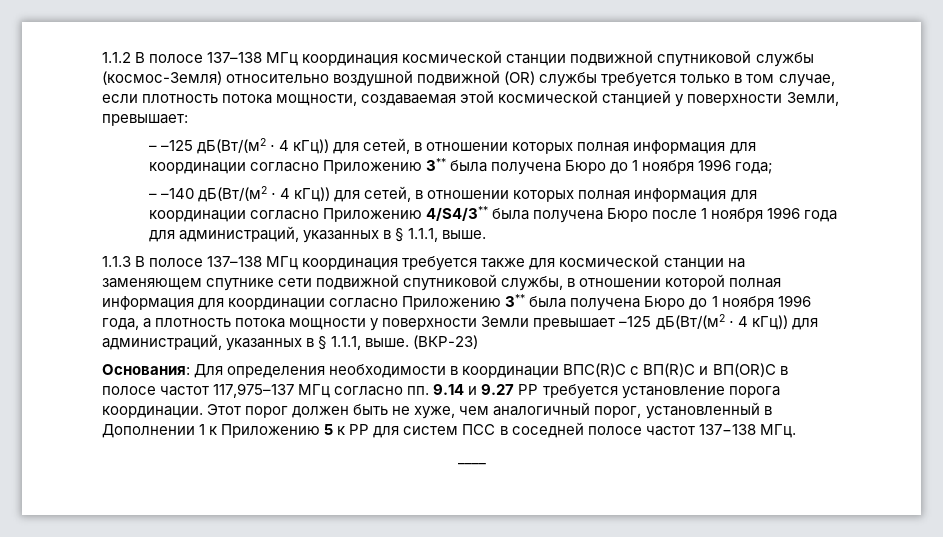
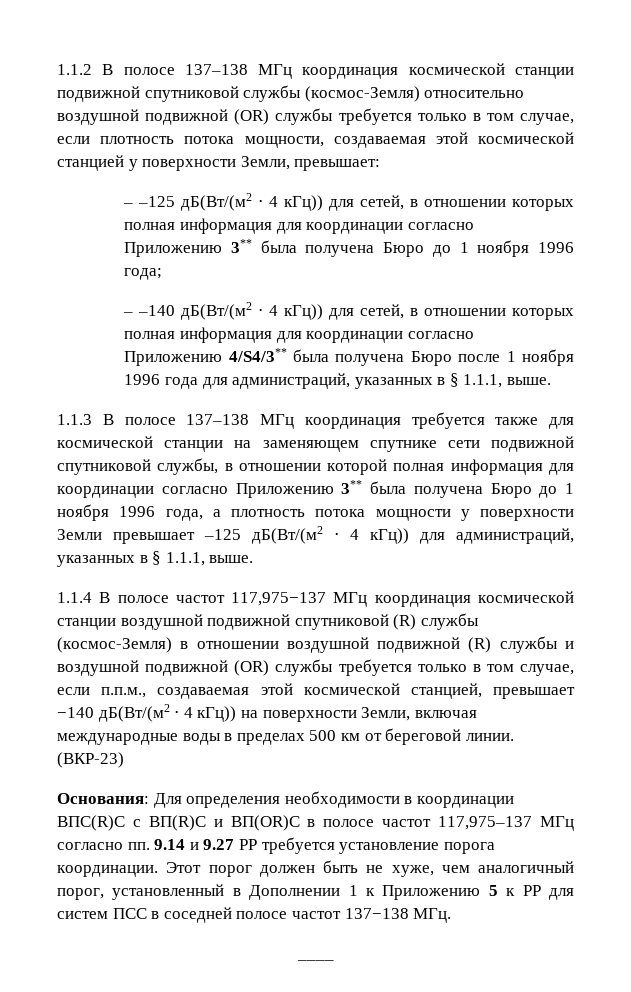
- 1.1.3 В полосе 137–138 МГц координация требуется также для космической станции на заменяющем спутнике сети подвижной спутниковой службы, в отношении которой полная информация для координации согласно Приложению 3** была получена Бюро до 1 ноября 1996 года, а плотность потока мощности у поверхности Земли превышает –125 дБ(Вт/(м2 ⋅ 4 кГц)) для администраций, указанных в § 1.1.1, выше. (ВКР-23)
+ 1.1.3 В полосе 137–138 МГц координация требуется также для космической станции на заменяющем спутнике сети подвижной спутниковой службы, в отношении которой полная информация для координации согласно Приложению 3** была получена Бюро до 1 ноября 1996 года, а плотность потока мощности у поверхности Земли превышает –125 дБ(Вт/(м2 ⋅ 4 кГц)) для администраций, указанных в § 1.1.1, выше.
+ 1.1.4 В полосе частот 117,975−137 МГц координация космической станции воздушной подвижной спутниковой (R) службы (космос-Земля) в отношении воздушной подвижной (R) службы и воздушной подвижной (OR) службы требуется только в том случае, если п.п.м., создаваемая этой космической станцией, превышает −140 дБ(Вт/(м2 ⋅ 4 кГц)) на поверхности Земли, включая международные воды в пределах 500 км от береговой линии. (ВКР-23)

